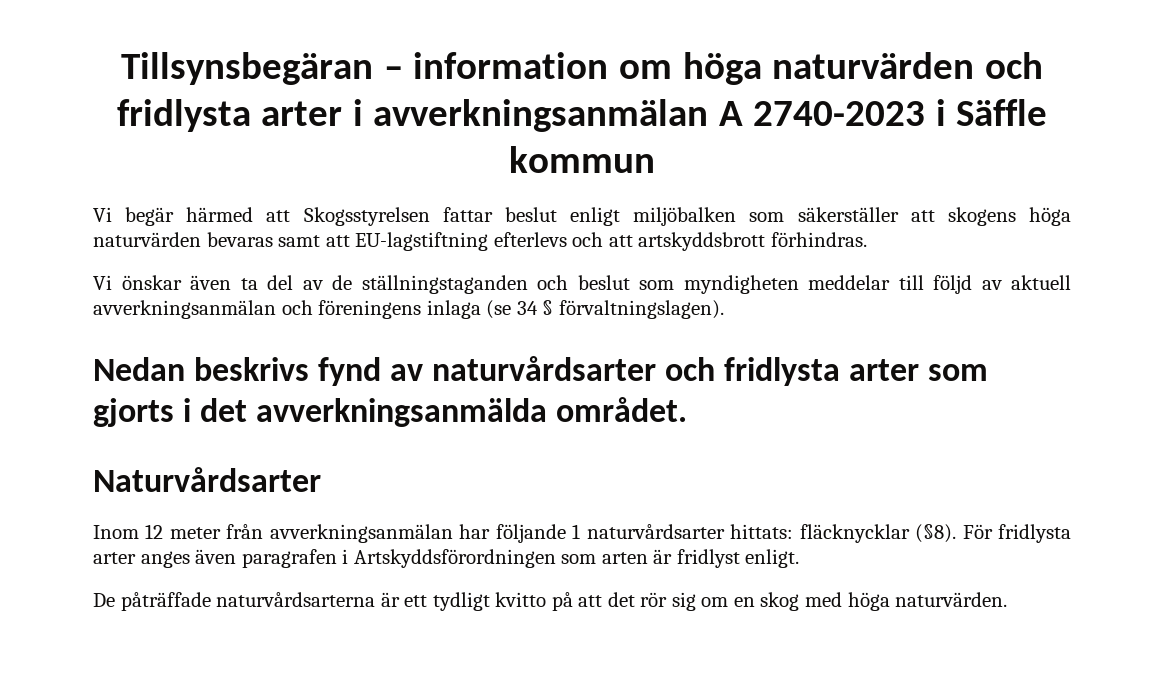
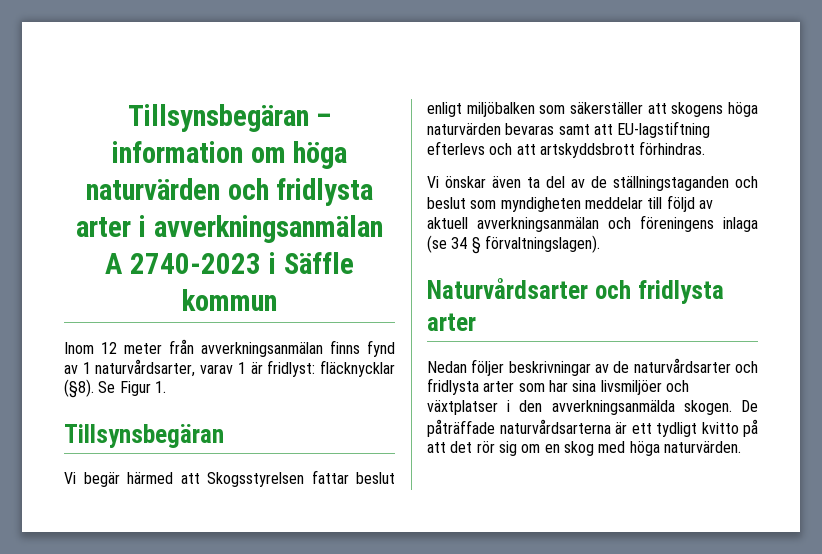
+ Inom 12 meter från avverkningsanmälan finns fynd av 1 naturvårdsarter, varav 1 är fridlyst: fläcknycklar (§8). Se Figur 1.
+ Tillsynsbegäran
- Nedan beskrivs fynd av naturvårdsarter och fridlysta arter som gjorts i det avverkningsanmälda området.
- Naturvårdsarter
- Inom 12 meter från avverkningsanmälan har följande 1 naturvårdsarter hittats: fläcknycklar (§8). För fridlysta arter anges även paragrafen i Artskyddsförordningen som arten är fridlyst enligt.
- De påträffade naturvårdsarterna är ett tydligt kvitto på att det rör sig om en skog med höga naturvärden.
+ Naturvårdsarter och fridlysta arter
+ Nedan följer beskrivningar av de naturvårdsarter och fridlysta arter som har sina livsmiljöer och växtplatser i den avverkningsanmälda skogen. De påträffade naturvårdsarterna är ett tydligt kvitto på att det rör sig om en skog med höga naturvärden.

